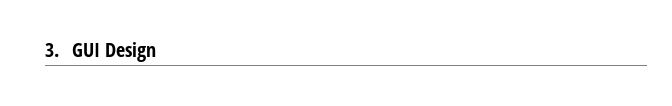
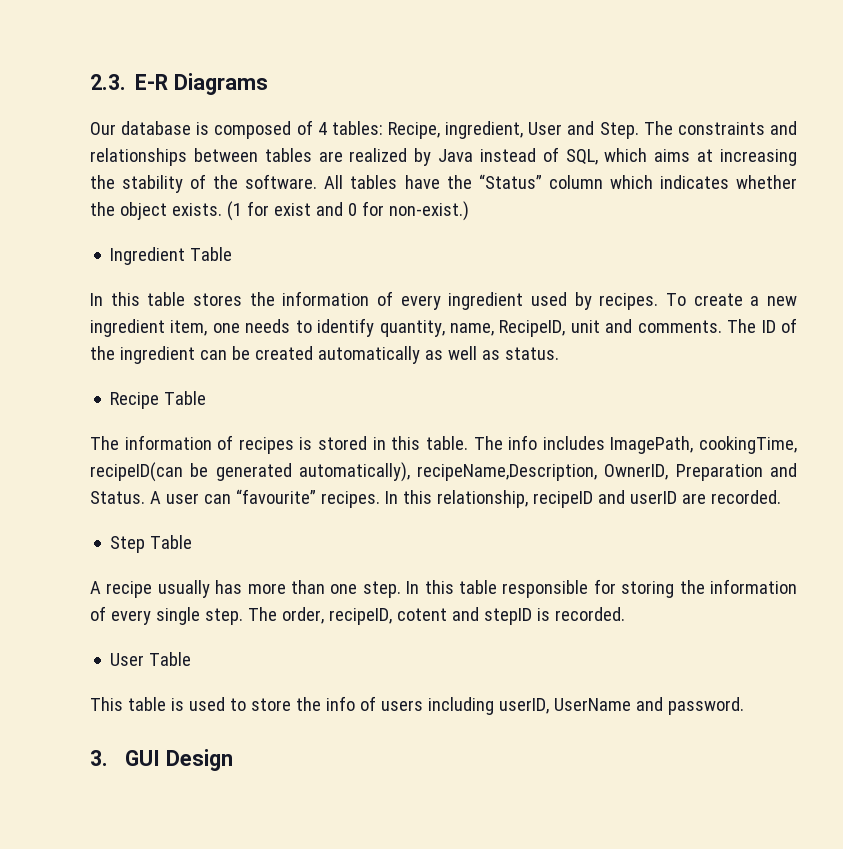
+ 2.3. E-R Diagrams
+ Our database is composed of 4 tables: Recipe, ingredient, User and Step. The constraints and relationships between tables are realized by Java instead of SQL, which aims at increasing the stability of the software. All tables have the “Status” column which indicates whether the object exists. (1 for exist and 0 for non-exist.)
+ Ingredient Table
+ In this table stores the information of every ingredient used by recipes. To create a new ingredient item, one needs to identify quantity, name, RecipeID, unit and comments. The ID of the ingredient can be created automatically as well as status.
+ Recipe Table
+ The information of recipes is stored in this table. The info includes ImagePath, cookingTime, recipeID(can be generated automatically), recipeName,Description, OwnerID, Preparation and Status. A user can “favourite” recipes. In this relationship, recipeID and userID are recorded.
+ Step Table
+ A recipe usually has more than one step. In this table responsible for storing the information of every single step. The order, recipeID, cotent and stepID is recorded.
+ User Table
+ This table is used to store the info of users including userID, UserName and password.

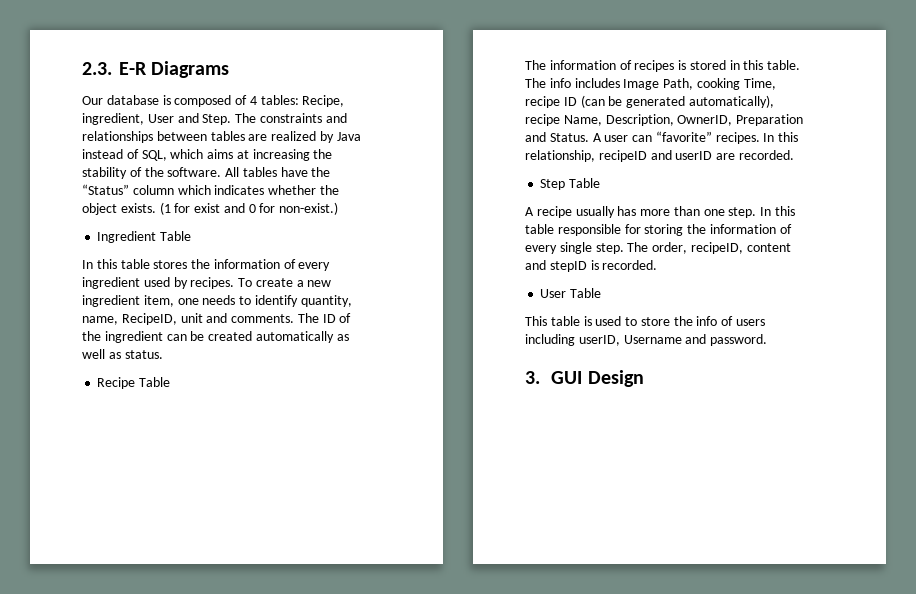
- The info includes ImagePath, cookingTime, recipeID(can be generated automatically), recipeName,Description, OwnerID, Preparation and Status.
+ The info includes Image Path, cooking Time, recipe ID (can be generated automatically), recipe Name, Description, OwnerID, Preparation and Status.
- A user can “favourite” recipes.
+ A user can “favorite” recipes.
- The order, recipeID, cotent and stepID is recorded.
+ The order, recipeID, content and stepID is recorded.
- This table is used to store the info of users including userID, UserName and password.
+ This table is used to store the info of users including userID, Username and password.

